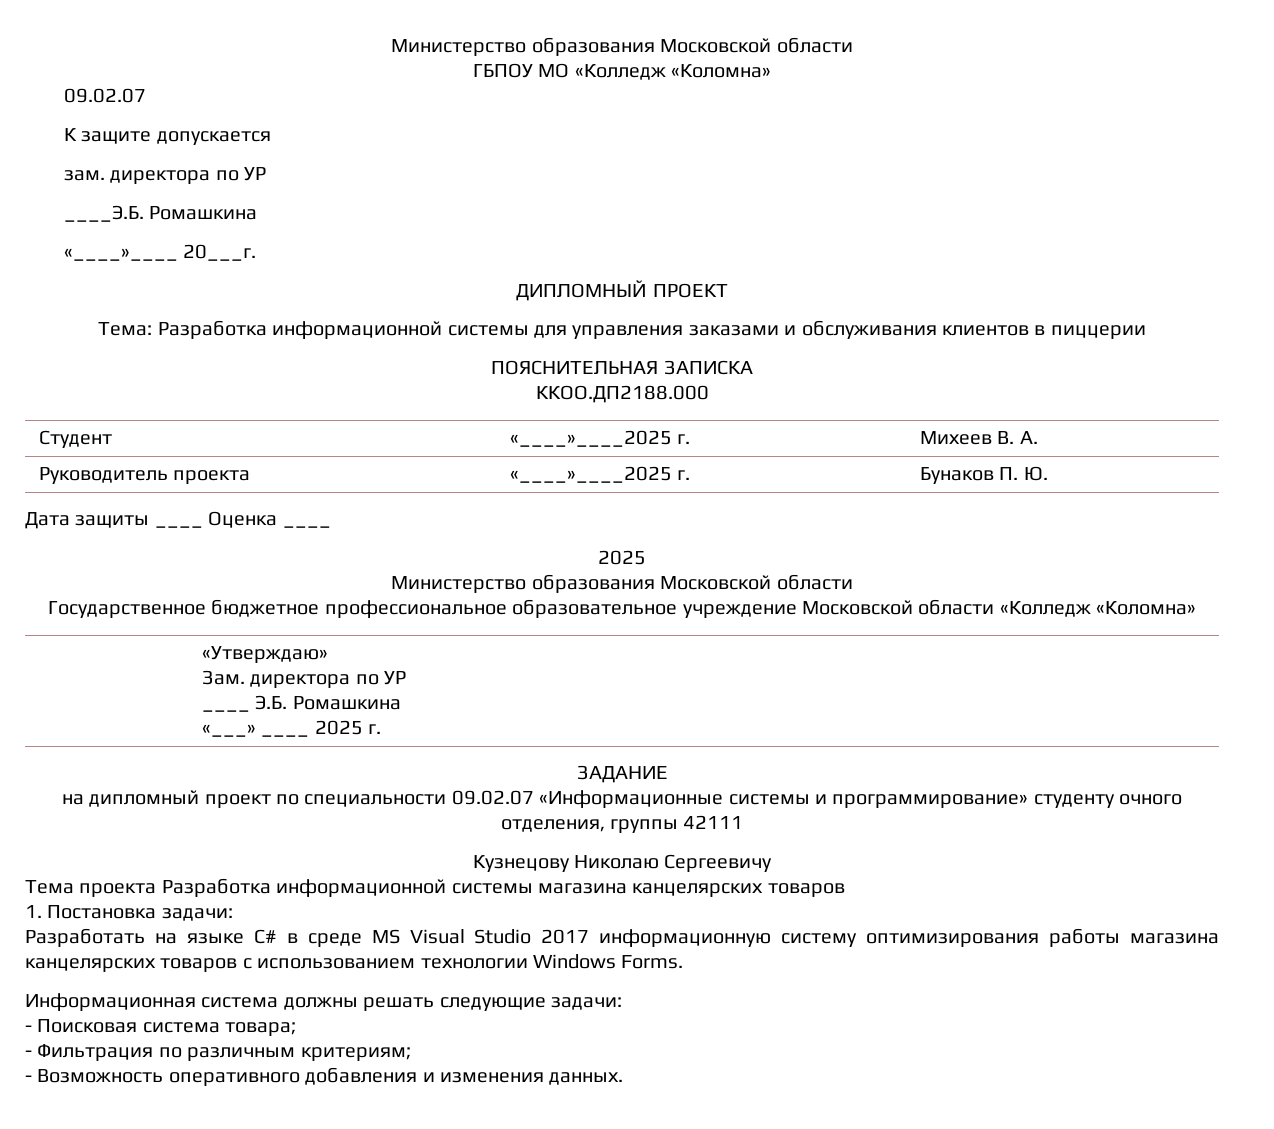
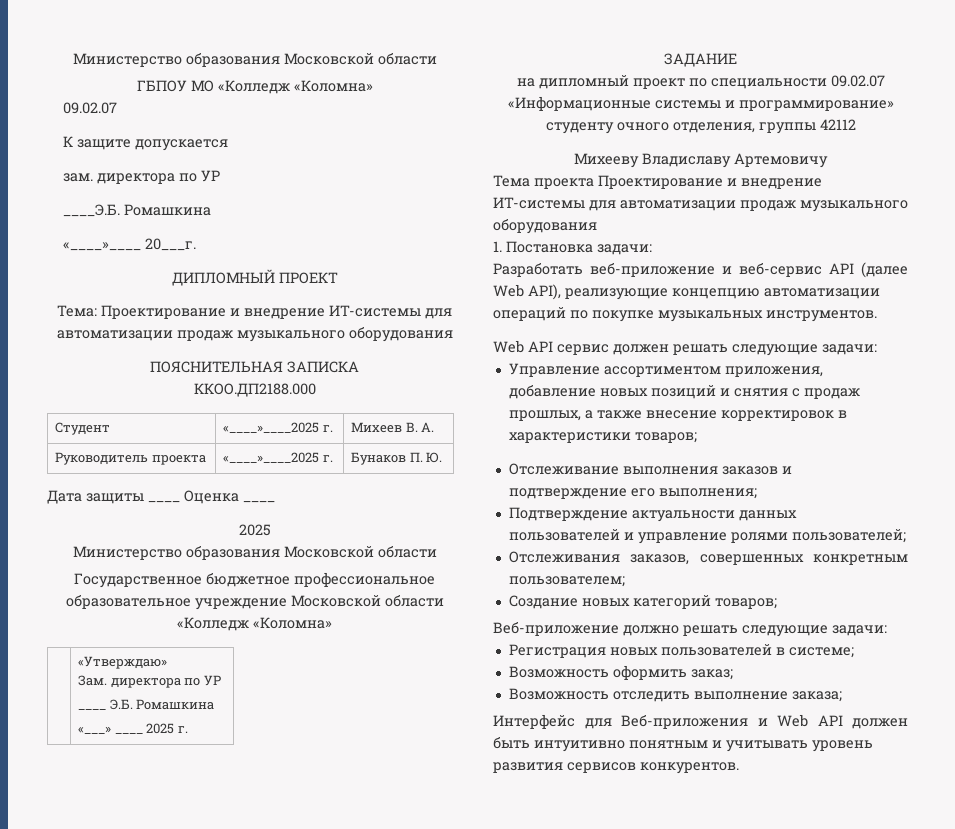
- Тема: Разработка информационной системы для управления заказами и обслуживания клиентов в пиццерии
+ Тема: Проектирование и внедрение ИТ-системы для автоматизации продаж музыкального оборудования
- на дипломный проект по специальности 09.02.07 «Информационные системы и программирование» студенту очного отделения, группы 42111
- Кузнецову Николаю Сергеевичу
- Тема проекта Разработка информационной системы магазина канцелярских товаров
+ на дипломный проект по специальности 09.02.07 «Информационные системы и программирование» студенту очного отделения, группы 42112
+ Михееву Владиславу Артемовичу
+ Тема проекта Проектирование и внедрение ИТ-системы для автоматизации продаж музыкального оборудования
  1. Постановка задачи:
- Разработать на языке C# в среде MS Visual Studio 2017 информационную систему оптимизирования работы магазина канцелярских товаров с использованием технологии Windows Forms.
- Информационная система должны решать следующие задачи:
- - Поисковая система товара;
- - Фильтрация по различным критериям;
- - Возможность оперативного добавления и изменения данных.
+ Разработать веб-приложение и веб-сервис API (далее Web API), реализующие концепцию автоматизации операций по покупке музыкальных инструментов.
+ Web API сервис должен решать следующие задачи:
+ Управление ассортиментом приложения, добавление новых позиций и снятия с продаж прошлых, а также внесение корректировок в характеристики товаров;
+ Отслеживание выполнения заказов и подтверждение его выполнения;
+ Подтверждение актуальности данных пользователей и управление ролями пользователей;
+ Отслеживания заказов, совершенных конкретным пользователем;
+ Создание новых категорий товаров;
+ Веб-приложение должно решать следующие задачи:
+ Регистрация новых пользователей в системе;
+ Возможность оформить заказ;
+ Возможность отследить выполнение заказа;
+ Интерфейс для Веб-приложения и Web API должен быть интуитивно понятным и учитывать уровень развития сервисов конкурентов.

